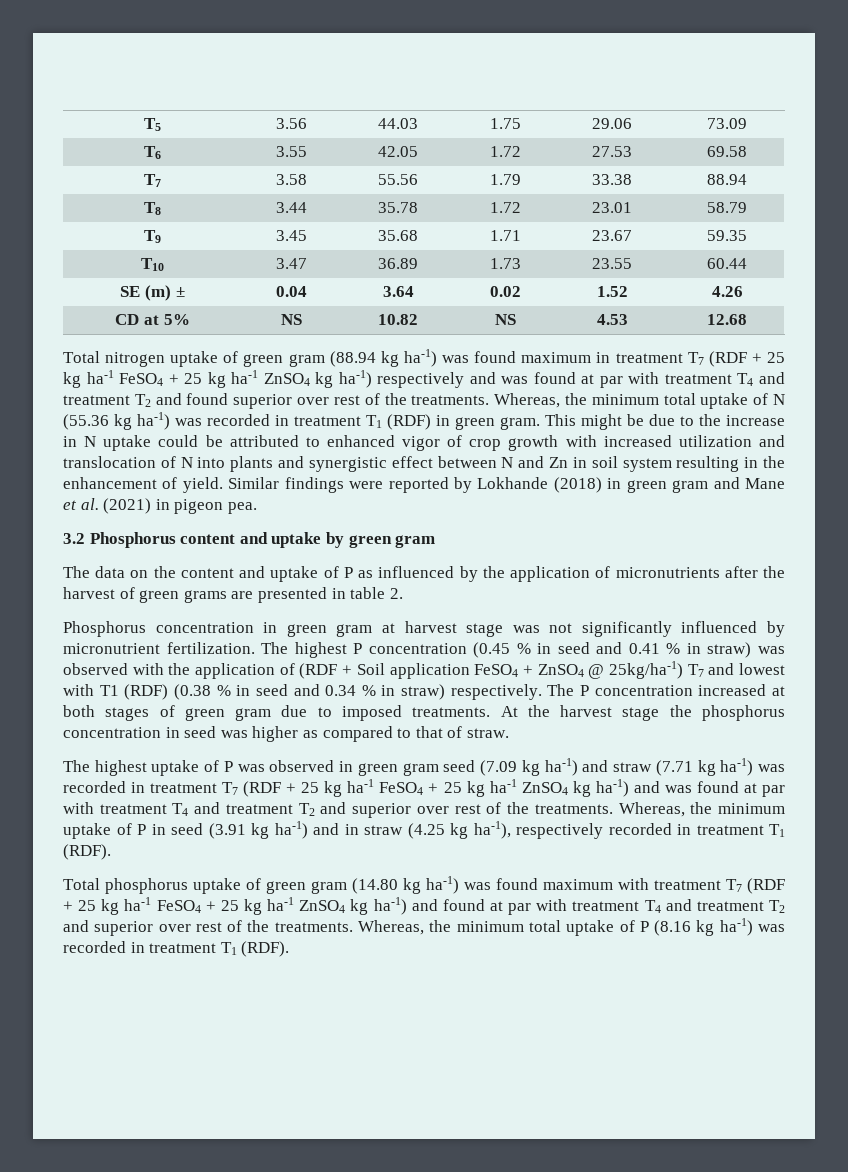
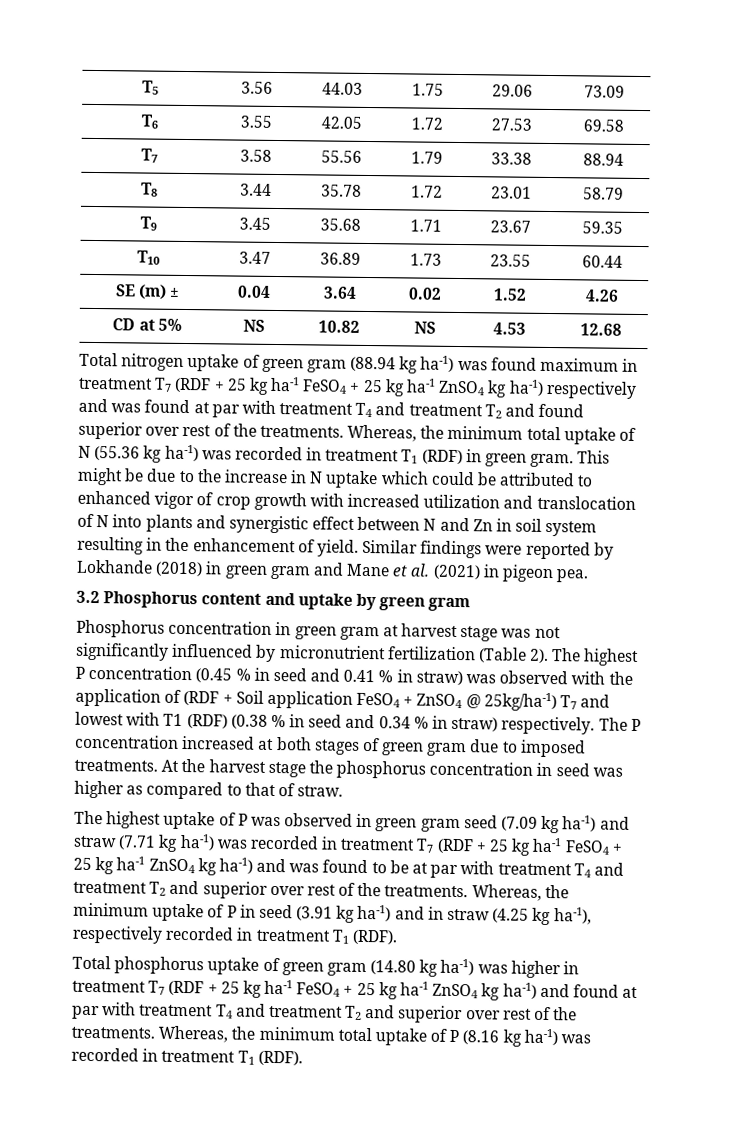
- This might be due to the increase in N uptake could be attributed to enhanced vigor of crop growth with increased utilization and translocation of N into plants and synergistic effect between N and Zn in soil system resulting in the enhancement of yield.
+ This might be due to the increase in N uptake which could be attributed to enhanced vigor of crop growth with increased utilization and translocation of N into plants and synergistic effect between N and Zn in soil system resulting in the enhancement of yield.
- The data on the content and uptake of P as influenced by the application of micronutrients after the harvest of green grams are presented in table 2.
- Phosphorus concentration in green gram at harvest stage was not significantly influenced by micronutrient fertilization.
+ Phosphorus concentration in green gram at harvest stage was not significantly influenced by micronutrient fertilization (Table 2).
- The highest uptake of P was observed in green gram seed (7.09 kg ha-1) and straw (7.71 kg ha-1) was recorded in treatment T7 (RDF + 25 kg ha-1 FeSO4 + 25 kg ha-1 ZnSO4 kg ha-1) and was found at par with treatment T4 and treatment T2 and superior over rest of the treatments.
+ The highest uptake of P was observed in green gram seed (7.09 kg ha-1) and straw (7.71 kg ha-1) was recorded in treatment T7 (RDF + 25 kg ha-1 FeSO4 + 25 kg ha-1 ZnSO4 kg ha-1) and was found to be at par with treatment T4 and treatment T2 and superior over rest of the treatments.
- Total phosphorus uptake of green gram (14.80 kg ha-1) was found maximum with treatment T7 (RDF + 25 kg ha-1 FeSO4 + 25 kg ha-1 ZnSO4 kg ha-1) and found at par with treatment T4 and treatment T2 and superior over rest of the treatments.
+ Total phosphorus uptake of green gram (14.80 kg ha-1) was higher in treatment T7 (RDF + 25 kg ha-1 FeSO4 + 25 kg ha-1 ZnSO4 kg ha-1) and found at par with treatment T4 and treatment T2 and superior over rest of the treatments.

